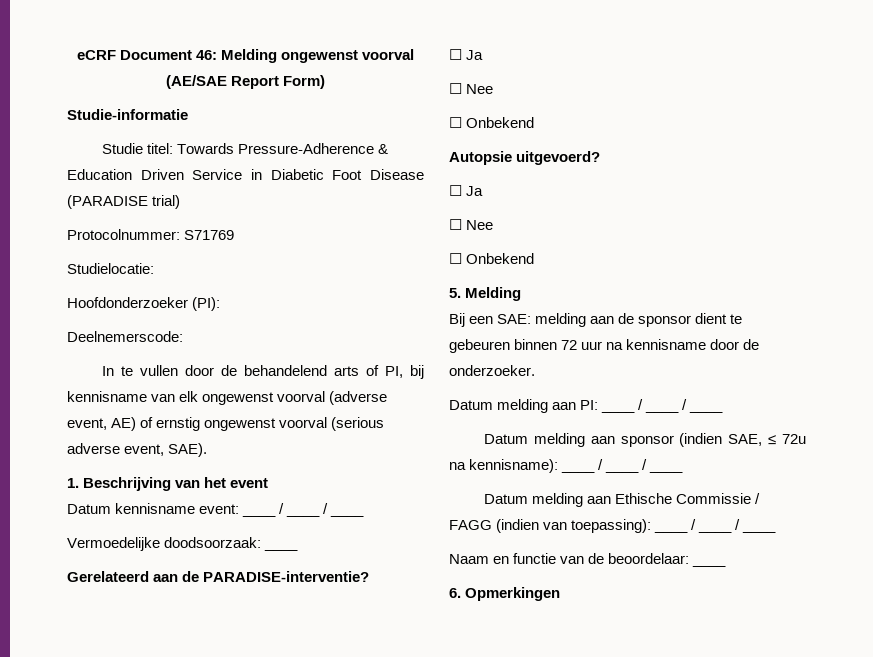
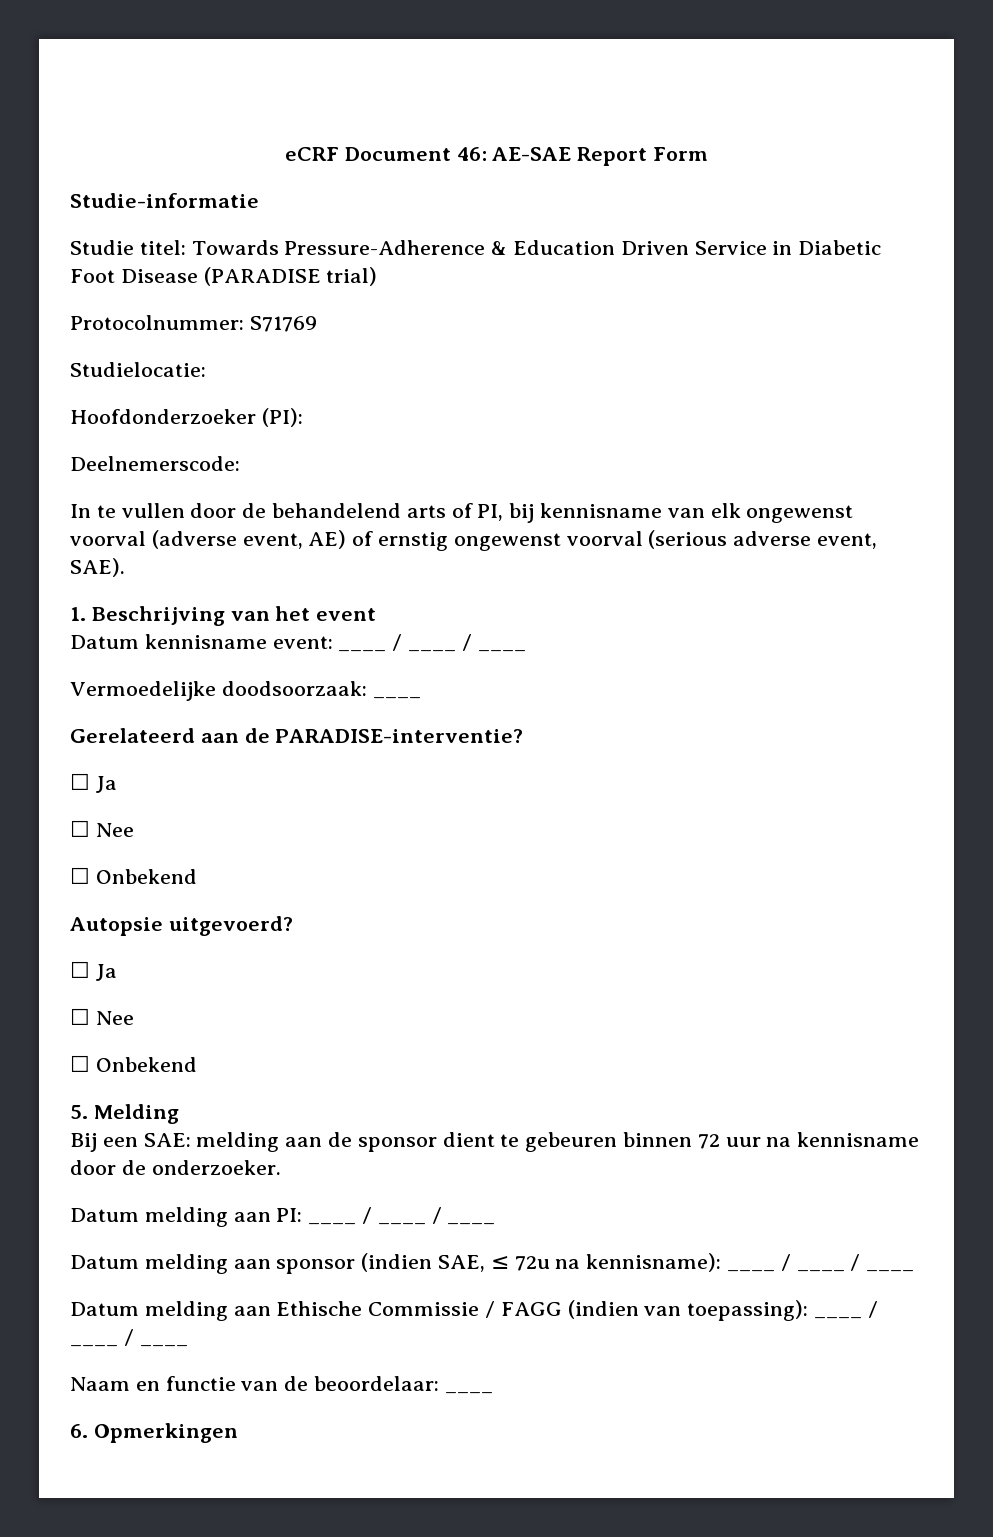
- eCRF Document 46: Melding ongewenst voorval (AE/SAE Report Form)
+ eCRF Document 46: AE-SAE Report Form

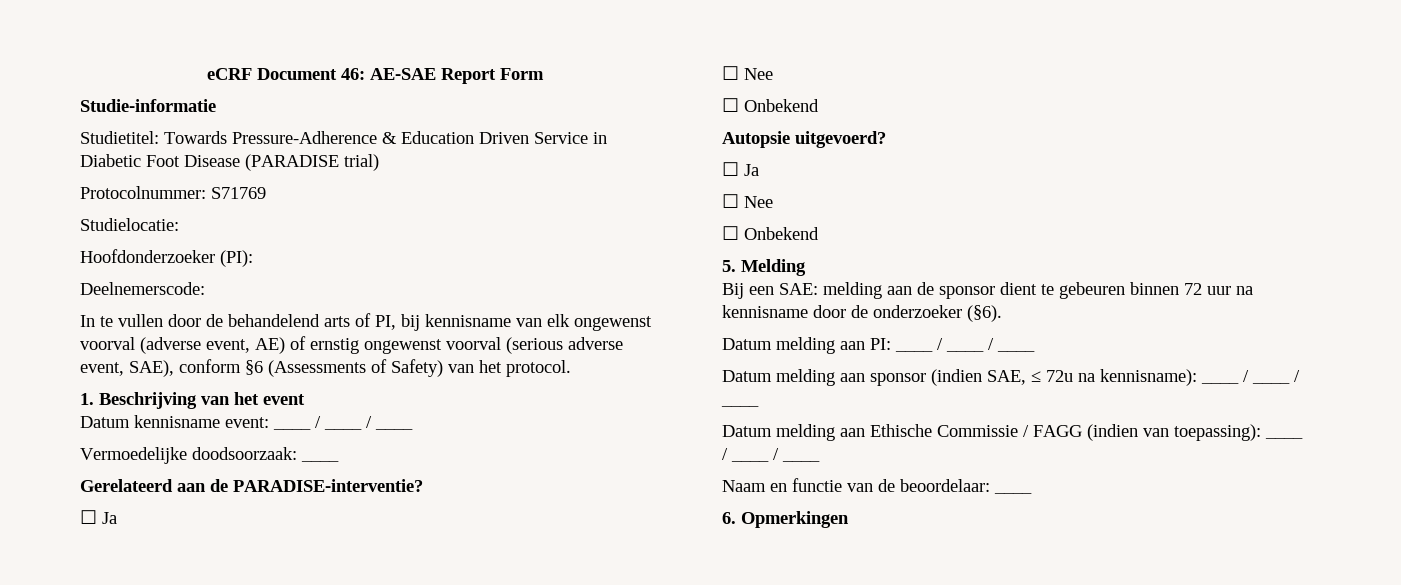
- Studie titel: Towards Pressure-Adherence & Education Driven Service in Diabetic Foot Disease (PARADISE trial)
+ Studietitel: Towards Pressure-Adherence & Education Driven Service in Diabetic Foot Disease (PARADISE trial)
- In te vullen door de behandelend arts of PI, bij kennisname van elk ongewenst voorval (adverse event, AE) of ernstig ongewenst voorval (serious adverse event, SAE).
+ In te vullen door de behandelend arts of PI, bij kennisname van elk ongewenst voorval (adverse event, AE) of ernstig ongewenst voorval (serious adverse event, SAE), conform §6 (Assessments of Safety) van het protocol.
- Bij een SAE: melding aan de sponsor dient te gebeuren binnen 72 uur na kennisname door de onderzoeker.
+ Bij een SAE: melding aan de sponsor dient te gebeuren binnen 72 uur na kennisname door de onderzoeker (§6).

